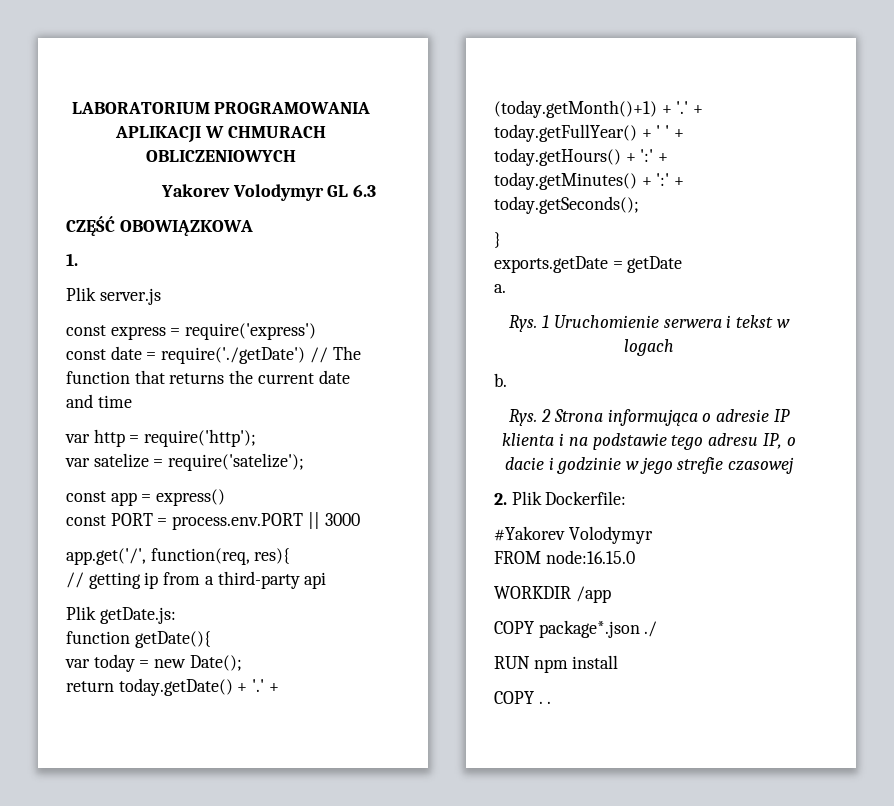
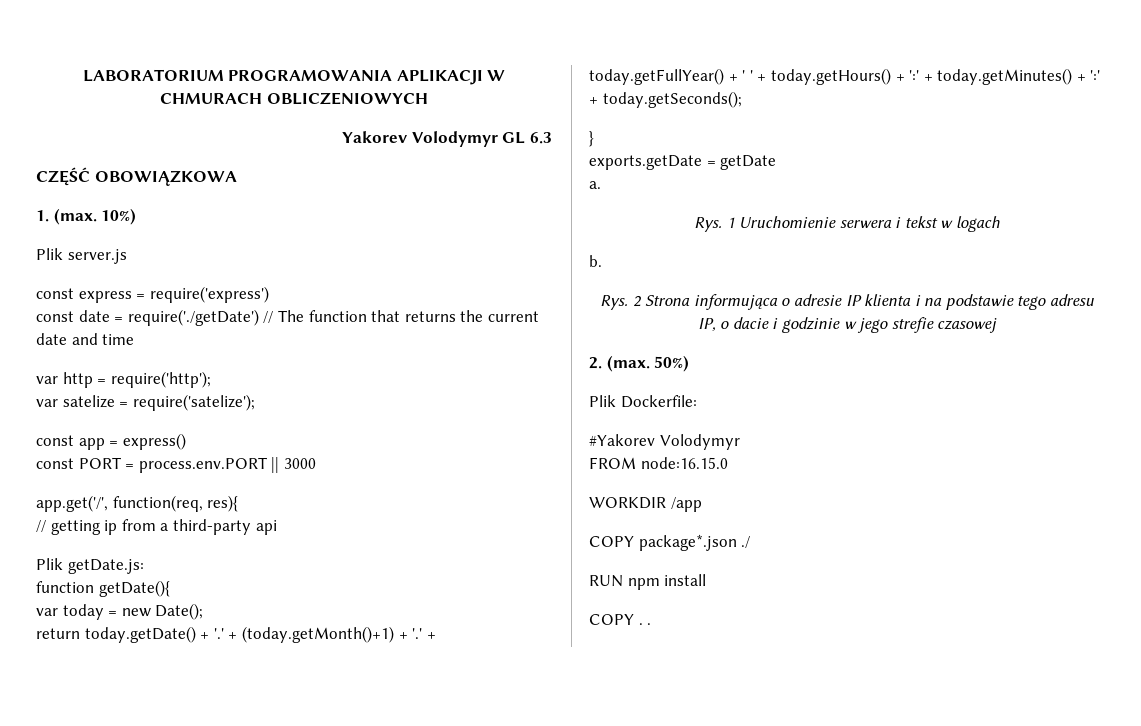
- 1.
+ 1. (max. 10%)
- 2. Plik Dockerfile:
+ 2. (max. 50%)
+ Plik Dockerfile:

